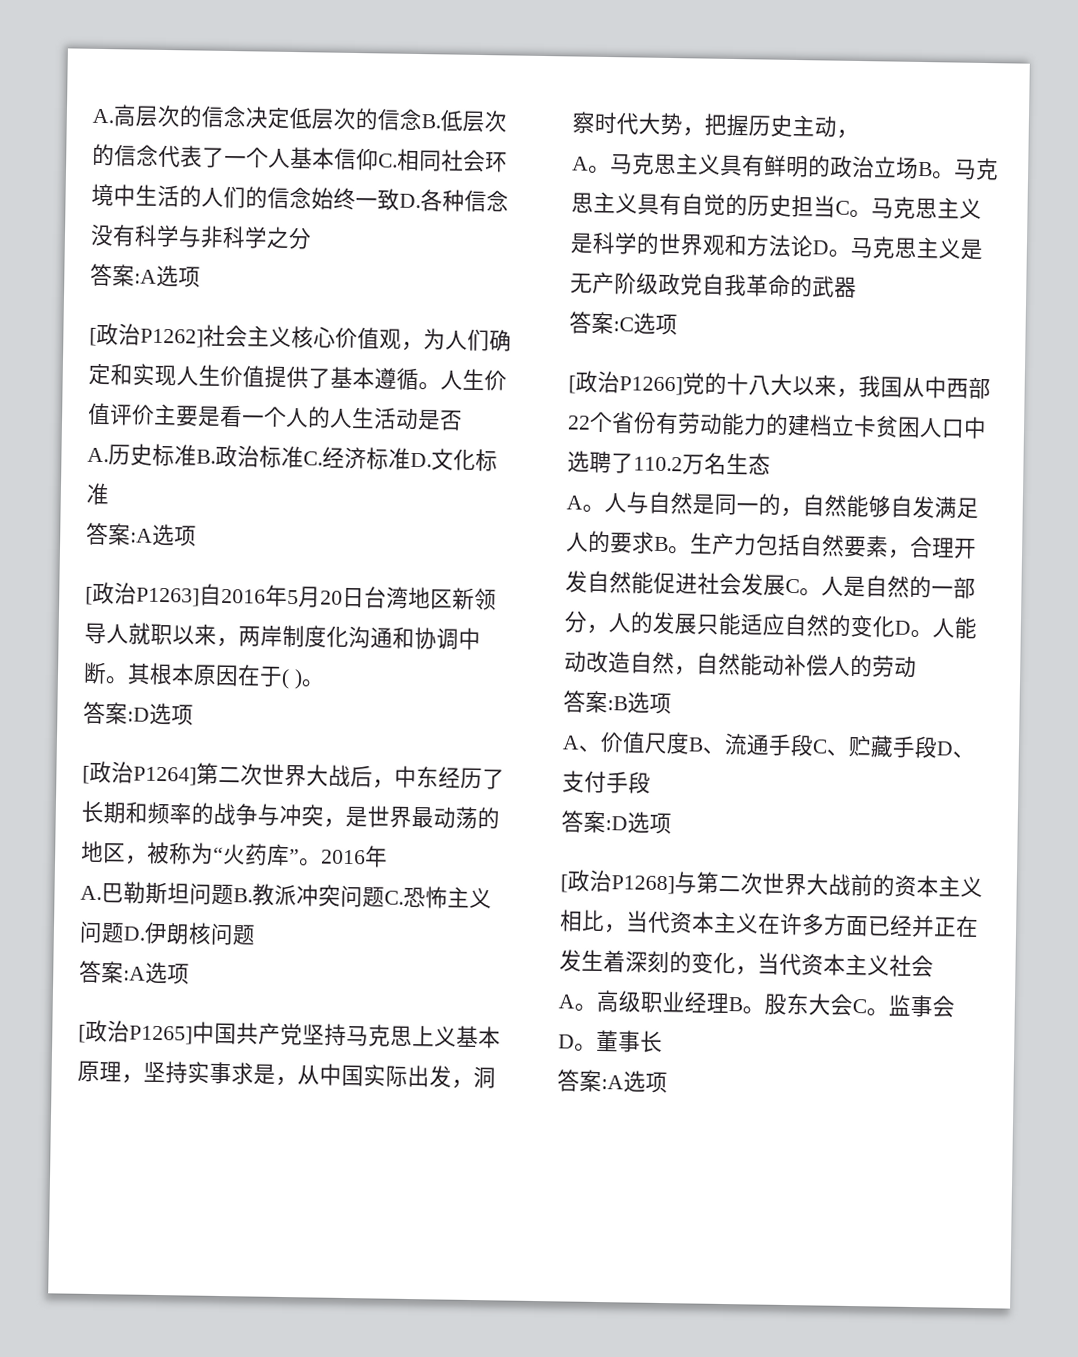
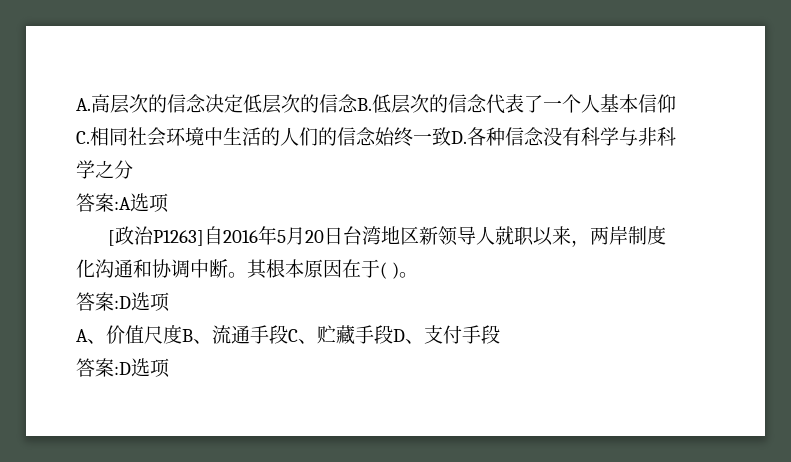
- [政治P1262]社会主义核心价值观，为人们确定和实现人生价值提供了基本遵循。人生价值评价主要是看一个人的人生活动是否
- A.历史标准B.政治标准C.经济标准D.文化标准
- 答案:A选项
- [政治P1264]第二次世界大战后，中东经历了长期和频率的战争与冲突，是世界最动荡的地区，被称为“火药库”。2016年
- A.巴勒斯坦问题B.教派冲突问题C.恐怖主义问题D.伊朗核问题
- 答案:A选项
- [政治P1265]中国共产党坚持马克思上义基本原理，坚持实事求是，从中国实际出发，洞察时代大势，把握历史主动，
- A。马克思主义具有鲜明的政治立场B。马克思主义具有自觉的历史担当C。马克思主义是科学的世界观和方法论D。马克思主义是无产阶级政党自我革命的武器
- 答案:C选项
- [政治P1266]党的十八大以来，我国从中西部22个省份有劳动能力的建档立卡贫困人口中选聘了110.2万名生态
- A。人与自然是同一的，自然能够自发满足人的要求B。生产力包括自然要素，合理开发自然能促进社会发展C。人是自然的一部分，人的发展只能适应自然的变化D。人能动改造自然，自然能动补偿人的劳动
- 答案:B选项
- [政治P1268]与第二次世界大战前的资本主义相比，当代资本主义在许多方面已经并正在发生着深刻的变化，当代资本主义社会
- A。高级职业经理B。股东大会C。监事会D。董事长
- 答案:A选项

